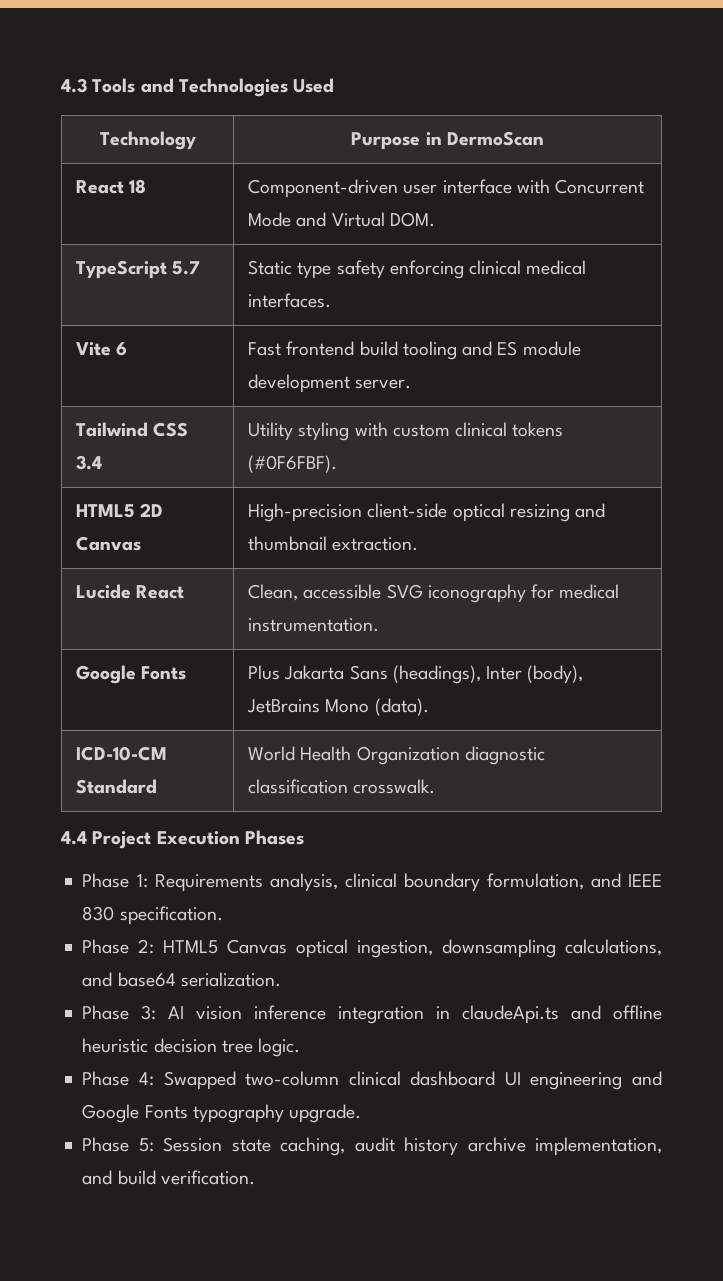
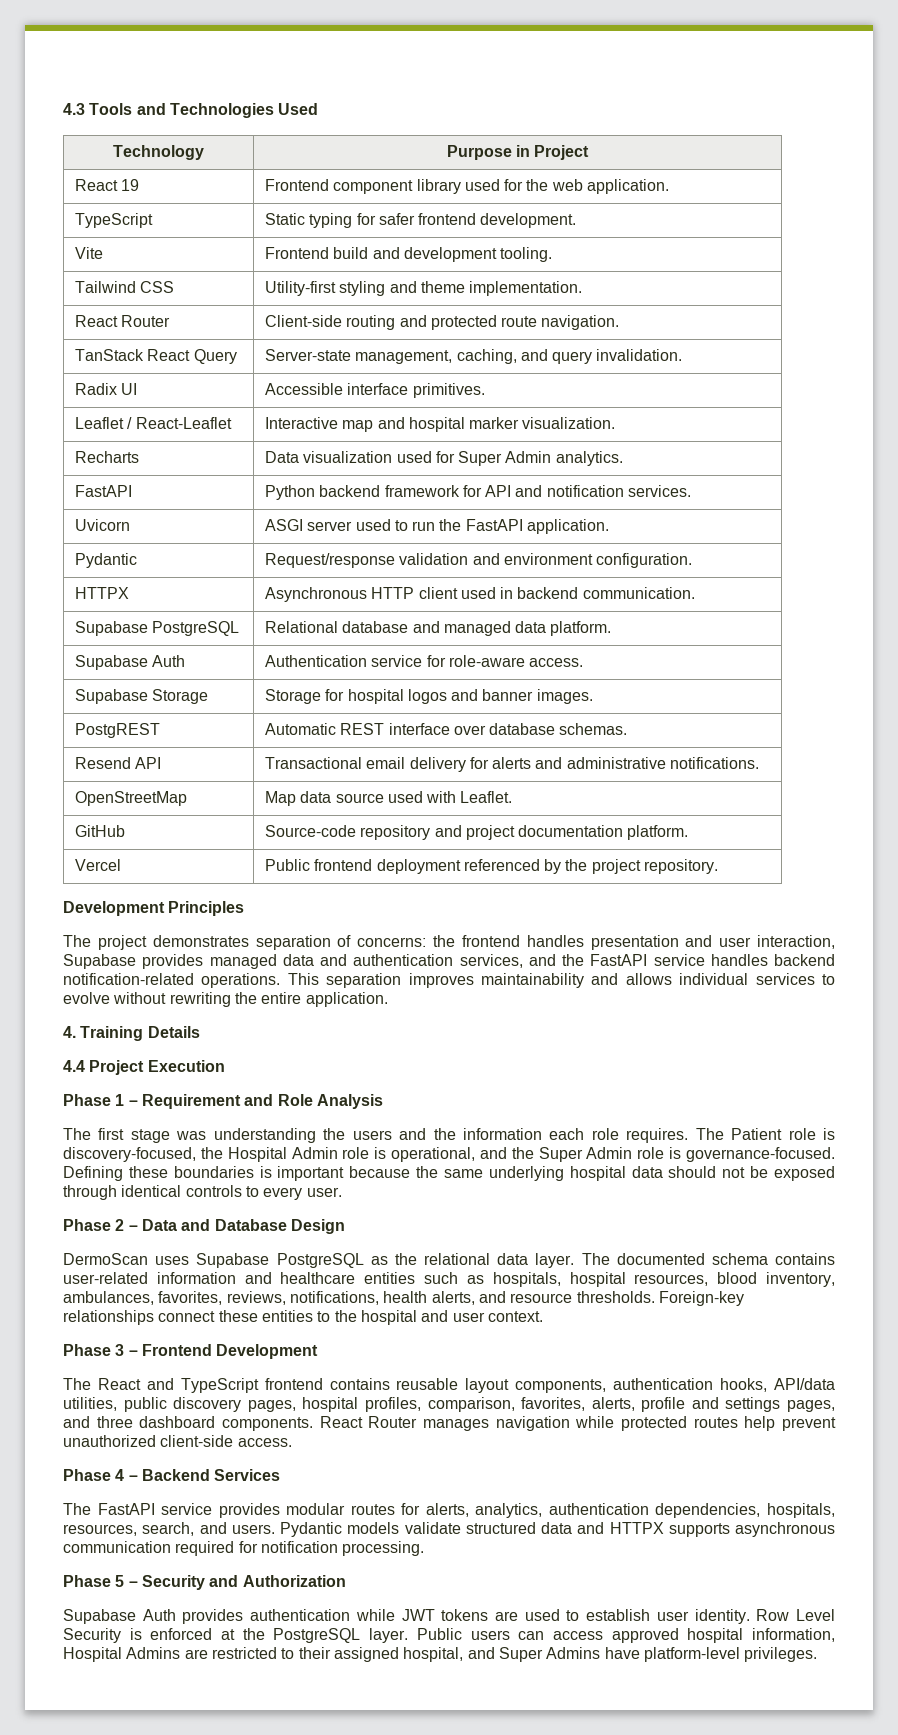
- Technology | Purpose in DermoScan
- React 18 | Component-driven user interface with Concurrent Mode and Virtual DOM.
- TypeScript 5.7 | Static type safety enforcing clinical medical interfaces.
- Vite 6 | Fast frontend build tooling and ES module development server.
- Tailwind CSS 3.4 | Utility styling with custom clinical tokens (#0F6FBF).
- HTML5 2D Canvas | High-precision client-side optical resizing and thumbnail extraction.
- Lucide React | Clean, accessible SVG iconography for medical instrumentation.
- Google Fonts | Plus Jakarta Sans (headings), Inter (body), JetBrains Mono (data).
- ICD-10-CM Standard | World Health Organization diagnostic classification crosswalk.
+ Technology | Purpose in Project
+ React 19 | Frontend component library used for the web application.
+ TypeScript | Static typing for safer frontend development.
+ Vite | Frontend build and development tooling.
+ Tailwind CSS | Utility-first styling and theme implementation.
+ React Router | Client-side routing and protected route navigation.
+ TanStack React Query | Server-state management, caching, and query invalidation.
+ Radix UI | Accessible interface primitives.
+ Leaflet / React-Leaflet | Interactive map and hospital marker visualization.
+ Recharts | Data visualization used for Super Admin analytics.
+ FastAPI | Python backend framework for API and notification services.
+ Uvicorn | ASGI server used to run the FastAPI application.
+ Pydantic | Request/response validation and environment configuration.
+ HTTPX | Asynchronous HTTP client used in backend communication.
+ Supabase PostgreSQL | Relational database and managed data platform.
+ Supabase Auth | Authentication service for role-aware access.
+ Supabase Storage | Storage for hospital logos and banner images.
+ PostgREST | Automatic REST interface over database schemas.
+ Resend API | Transactional email delivery for alerts and administrative notifications.
+ OpenStreetMap | Map data source used with Leaflet.
+ GitHub | Source-code repository and project documentation platform.
+ Vercel | Public frontend deployment referenced by the project repository.
+ Development Principles
+ The project demonstrates separation of concerns: the frontend handles presentation and user interaction, Supabase provides managed data and authentication services, and the FastAPI service handles backend notification-related operations. This separation improves maintainability and allows individual services to evolve without rewriting the entire application.
+ 4. Training Details
- 4.4 Project Execution Phases
- Phase 1: Requirements analysis, clinical boundary formulation, and IEEE 830 specification.
- Phase 2: HTML5 Canvas optical ingestion, downsampling calculations, and base64 serialization.
- Phase 3: AI vision inference integration in claudeApi.ts and offline heuristic decision tree logic.
- Phase 4: Swapped two-column clinical dashboard UI engineering and Google Fonts typography upgrade.
- Phase 5: Session state caching, audit history archive implementation, and build verification.
+ 4.4 Project Execution
+ Phase 1 – Requirement and Role Analysis
+ The first stage was understanding the users and the information each role requires. The Patient role is discovery-focused, the Hospital Admin role is operational, and the Super Admin role is governance-focused. Defining these boundaries is important because the same underlying hospital data should not be exposed through identical controls to every user.
+ Phase 2 – Data and Database Design
+ DermoScan uses Supabase PostgreSQL as the relational data layer. The documented schema contains user-related information and healthcare entities such as hospitals, hospital resources, blood inventory, ambulances, favorites, reviews, notifications, health alerts, and resource thresholds. Foreign-key relationships connect these entities to the hospital and user context.
+ Phase 3 – Frontend Development
+ The React and TypeScript frontend contains reusable layout components, authentication hooks, API/data utilities, public discovery pages, hospital profiles, comparison, favorites, alerts, profile and settings pages, and three dashboard components. React Router manages navigation while protected routes help prevent unauthorized client-side access.
+ Phase 4 – Backend Services
+ The FastAPI service provides modular routes for alerts, analytics, authentication dependencies, hospitals, resources, search, and users. Pydantic models validate structured data and HTTPX supports asynchronous communication required for notification processing.
+ Phase 5 – Security and Authorization
+ Supabase Auth provides authentication while JWT tokens are used to establish user identity. Row Level Security is enforced at the PostgreSQL layer. Public users can access approved hospital information, Hospital Admins are restricted to their assigned hospital, and Super Admins have platform-level privileges.

